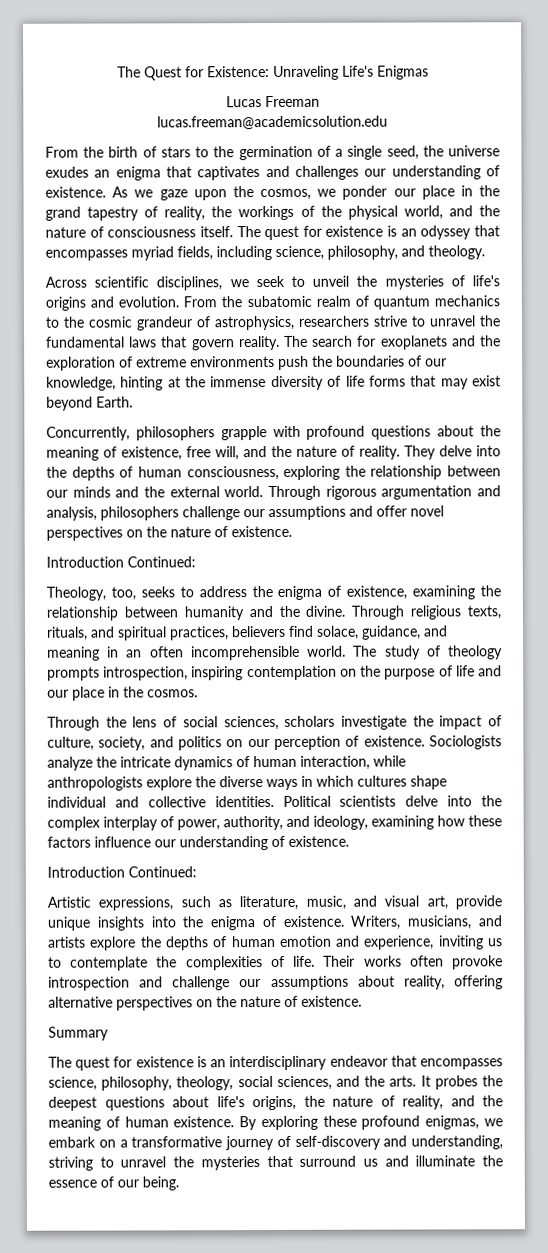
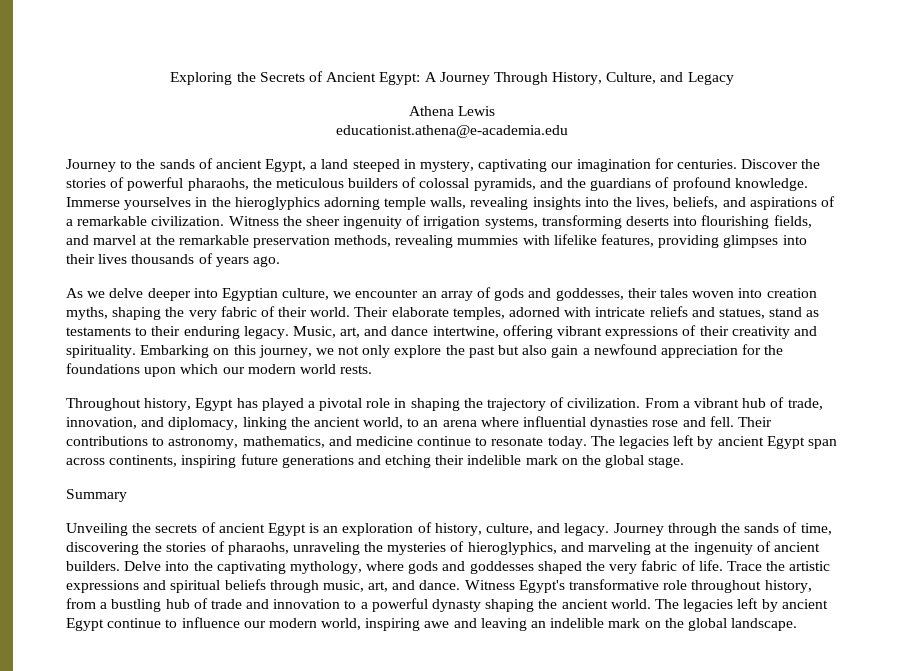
- The Quest for Existence: Unraveling Life's Enigmas
- Lucas Freeman
- lucas.freeman@academicsolution.edu
- From the birth of stars to the germination of a single seed, the universe exudes an enigma that captivates and challenges our understanding of existence. As we gaze upon the cosmos, we ponder our place in the grand tapestry of reality, the workings of the physical world, and the nature of consciousness itself. The quest for existence is an odyssey that encompasses myriad fields, including science, philosophy, and theology.
- Across scientific disciplines, we seek to unveil the mysteries of life's origins and evolution. From the subatomic realm of quantum mechanics to the cosmic grandeur of astrophysics, researchers strive to unravel the fundamental laws that govern reality. The search for exoplanets and the exploration of extreme environments push the boundaries of our knowledge, hinting at the immense diversity of life forms that may exist beyond Earth.
- Concurrently, philosophers grapple with profound questions about the meaning of existence, free will, and the nature of reality. They delve into the depths of human consciousness, exploring the relationship between our minds and the external world. Through rigorous argumentation and analysis, philosophers challenge our assumptions and offer novel perspectives on the nature of existence.
- Introduction Continued:
- Theology, too, seeks to address the enigma of existence, examining the relationship between humanity and the divine. Through religious texts, rituals, and spiritual practices, believers find solace, guidance, and meaning in an often incomprehensible world. The study of theology prompts introspection, inspiring contemplation on the purpose of life and our place in the cosmos.
- Through the lens of social sciences, scholars investigate the impact of culture, society, and politics on our perception of existence. Sociologists analyze the intricate dynamics of human interaction, while anthropologists explore the diverse ways in which cultures shape individual and collective identities. Political scientists delve into the complex interplay of power, authority, and ideology, examining how these factors influence our understanding of existence.
- Introduction Continued:
- Artistic expressions, such as literature, music, and visual art, provide unique insights into the enigma of existence. Writers, musicians, and artists explore the depths of human emotion and experience, inviting us to contemplate the complexities of life. Their works often provoke introspection and challenge our assumptions about reality, offering alternative perspectives on the nature of existence.
+ Exploring the Secrets of Ancient Egypt: A Journey Through History, Culture, and Legacy
+ Athena Lewis
+ educationist.athena@e-academia.edu
+ Journey to the sands of ancient Egypt, a land steeped in mystery, captivating our imagination for centuries. Discover the stories of powerful pharaohs, the meticulous builders of colossal pyramids, and the guardians of profound knowledge. Immerse yourselves in the hieroglyphics adorning temple walls, revealing insights into the lives, beliefs, and aspirations of a remarkable civilization. Witness the sheer ingenuity of irrigation systems, transforming deserts into flourishing fields, and marvel at the remarkable preservation methods, revealing mummies with lifelike features, providing glimpses into their lives thousands of years ago.
+ As we delve deeper into Egyptian culture, we encounter an array of gods and goddesses, their tales woven into creation myths, shaping the very fabric of their world. Their elaborate temples, adorned with intricate reliefs and statues, stand as testaments to their enduring legacy. Music, art, and dance intertwine, offering vibrant expressions of their creativity and spirituality. Embarking on this journey, we not only explore the past but also gain a newfound appreciation for the foundations upon which our modern world rests.
+ Throughout history, Egypt has played a pivotal role in shaping the trajectory of civilization. From a vibrant hub of trade, innovation, and diplomacy, linking the ancient world, to an arena where influential dynasties rose and fell. Their contributions to astronomy, mathematics, and medicine continue to resonate today. The legacies left by ancient Egypt span across continents, inspiring future generations and etching their indelible mark on the global stage.
  Summary
- The quest for existence is an interdisciplinary endeavor that encompasses science, philosophy, theology, social sciences, and the arts. It probes the deepest questions about life's origins, the nature of reality, and the meaning of human existence. By exploring these profound enigmas, we embark on a transformative journey of self-discovery and understanding, striving to unravel the mysteries that surround us and illuminate the essence of our being.
+ Unveiling the secrets of ancient Egypt is an exploration of history, culture, and legacy. Journey through the sands of time, discovering the stories of pharaohs, unraveling the mysteries of hieroglyphics, and marveling at the ingenuity of ancient builders. Delve into the captivating mythology, where gods and goddesses shaped the very fabric of life. Trace the artistic expressions and spiritual beliefs through music, art, and dance. Witness Egypt's transformative role throughout history, from a bustling hub of trade and innovation to a powerful dynasty shaping the ancient world. The legacies left by ancient Egypt continue to influence our modern world, inspiring awe and leaving an indelible mark on the global landscape.

